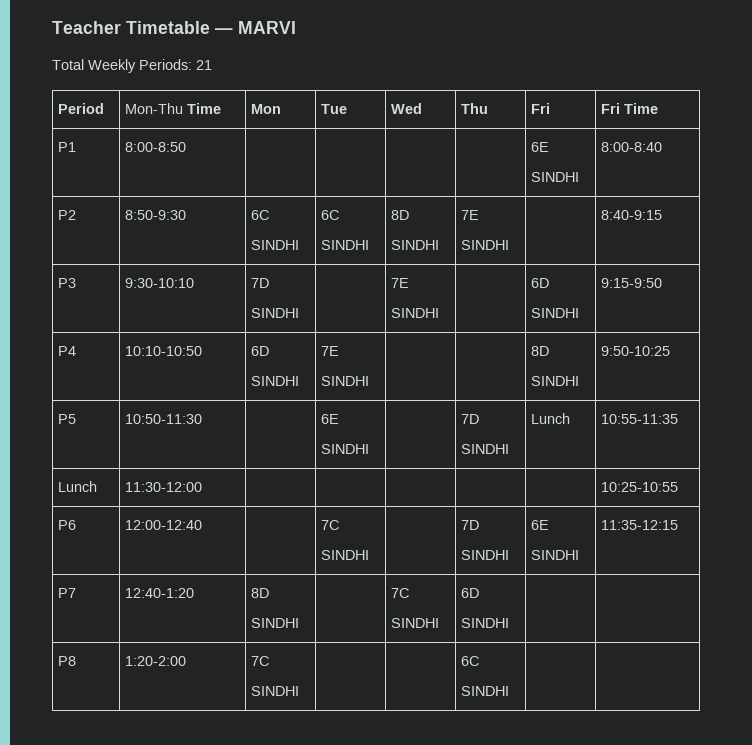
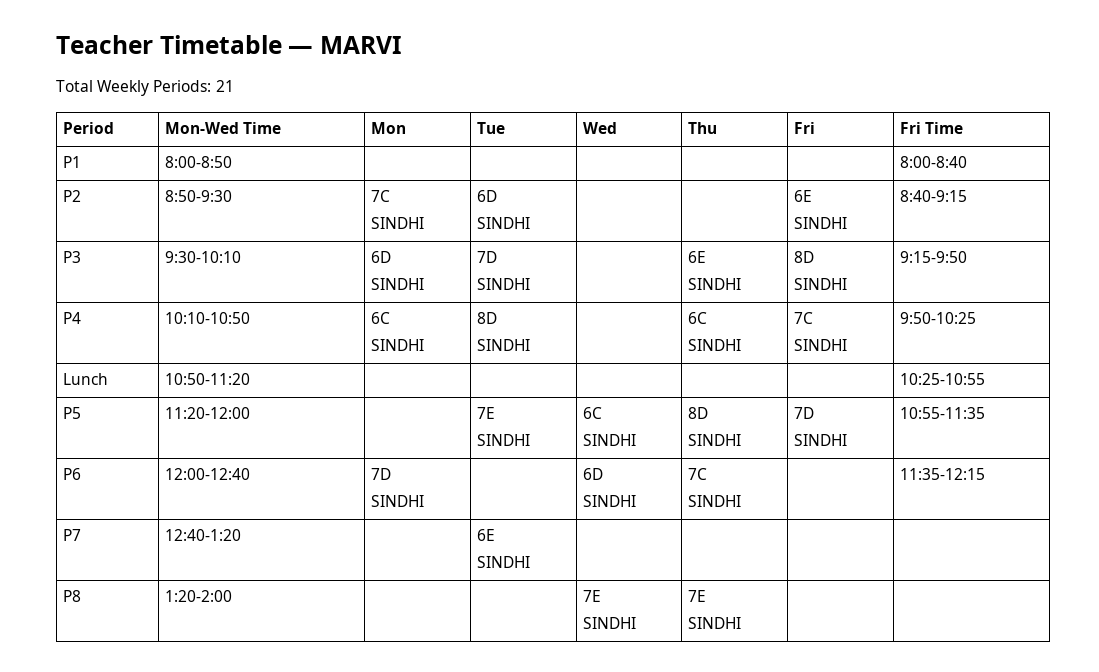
- Period | Mon-Thu Time | Mon | Tue | Wed | Thu | Fri | Fri Time
+ Period | Mon-Wed Time | Mon | Tue | Wed | Thu | Fri | Fri Time
- P1 | 8:00-8:50 | | | | | 6E
- SINDHI | 8:00-8:40
+ P1 | 8:00-8:50 | | | | | | 8:00-8:40
- P2 | 8:50-9:30 | 6C
+ P2 | 8:50-9:30 | 7C
+ SINDHI | 6D
+ SINDHI | | | 6E
+ SINDHI | 8:40-9:15
+ P3 | 9:30-10:10 | 6D
+ SINDHI | 7D
+ SINDHI | | 6E
+ SINDHI | 8D
+ SINDHI | 9:15-9:50
+ P4 | 10:10-10:50 | 6C
+ SINDHI | 8D
+ SINDHI | | 6C
+ SINDHI | 7C
+ SINDHI | 9:50-10:25
+ Lunch | 10:50-11:20 | | | | | | 10:25-10:55
+ P5 | 11:20-12:00 | | 7E
  SINDHI | 6C
  SINDHI | 8D
+ SINDHI | 7D
+ SINDHI | 10:55-11:35
+ P6 | 12:00-12:40 | 7D
+ SINDHI | | 6D
+ SINDHI | 7C
+ SINDHI | | 11:35-12:15
+ P7 | 12:40-1:20 | | 6E
+ SINDHI | | | |
+ P8 | 1:20-2:00 | | | 7E
  SINDHI | 7E
- SINDHI | | 8:40-9:15
- P3 | 9:30-10:10 | 7D
- SINDHI | | 7E
- SINDHI | | 6D
- SINDHI | 9:15-9:50
- P4 | 10:10-10:50 | 6D
- SINDHI | 7E
- SINDHI | | | 8D
- SINDHI | 9:50-10:25
- P5 | 10:50-11:30 | | 6E
- SINDHI | | 7D
- SINDHI | Lunch | 10:55-11:35
- Lunch | 11:30-12:00 | | | | | | 10:25-10:55
- P6 | 12:00-12:40 | | 7C
- SINDHI | | 7D
- SINDHI | 6E
- SINDHI | 11:35-12:15
- P7 | 12:40-1:20 | 8D
- SINDHI | | 7C
- SINDHI | 6D
- SINDHI | |
- P8 | 1:20-2:00 | 7C
- SINDHI | | | 6C

